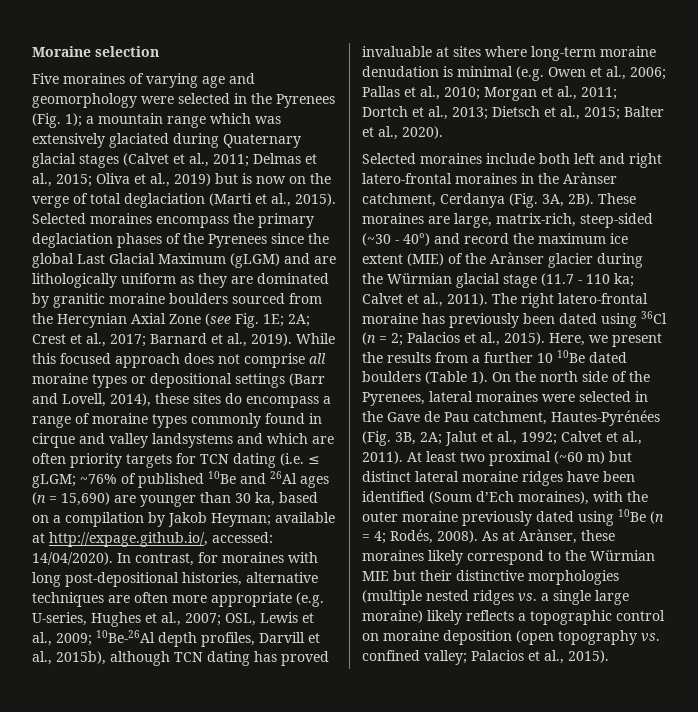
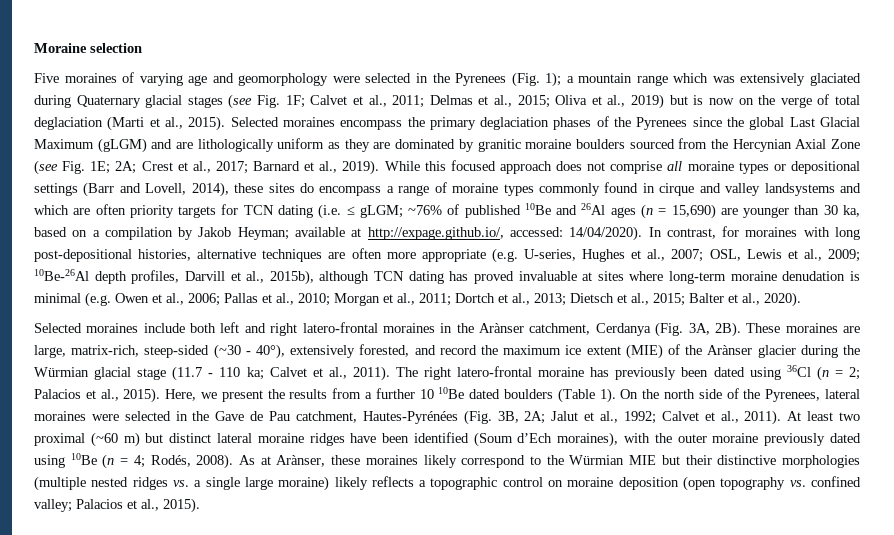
- Five moraines of varying age and geomorphology were selected in the Pyrenees (Fig. 1); a mountain range which was extensively glaciated during Quaternary glacial stages (Calvet et al., 2011; Delmas et al., 2015; Oliva et al., 2019) but is now on the verge of total deglaciation (Marti et al., 2015).
+ Five moraines of varying age and geomorphology were selected in the Pyrenees (Fig. 1); a mountain range which was extensively glaciated during Quaternary glacial stages (see Fig. 1F; Calvet et al., 2011; Delmas et al., 2015; Oliva et al., 2019) but is now on the verge of total deglaciation (Marti et al., 2015).
- These moraines are large, matrix-rich, steep-sided (~30 - 40°) and record the maximum ice extent (MIE) of the Arànser glacier during the Würmian glacial stage (11.7 - 110 ka; Calvet et al., 2011).
+ These moraines are large, matrix-rich, steep-sided (~30 - 40°), extensively forested, and record the maximum ice extent (MIE) of the Arànser glacier during the Würmian glacial stage (11.7 - 110 ka; Calvet et al., 2011).

